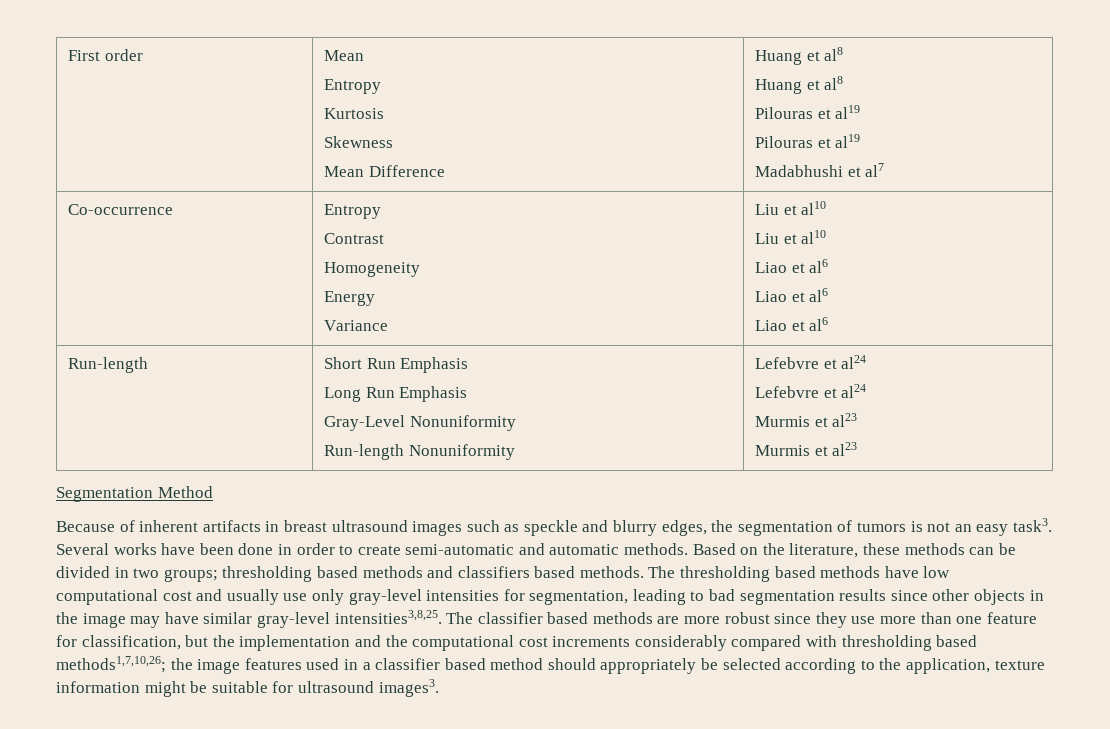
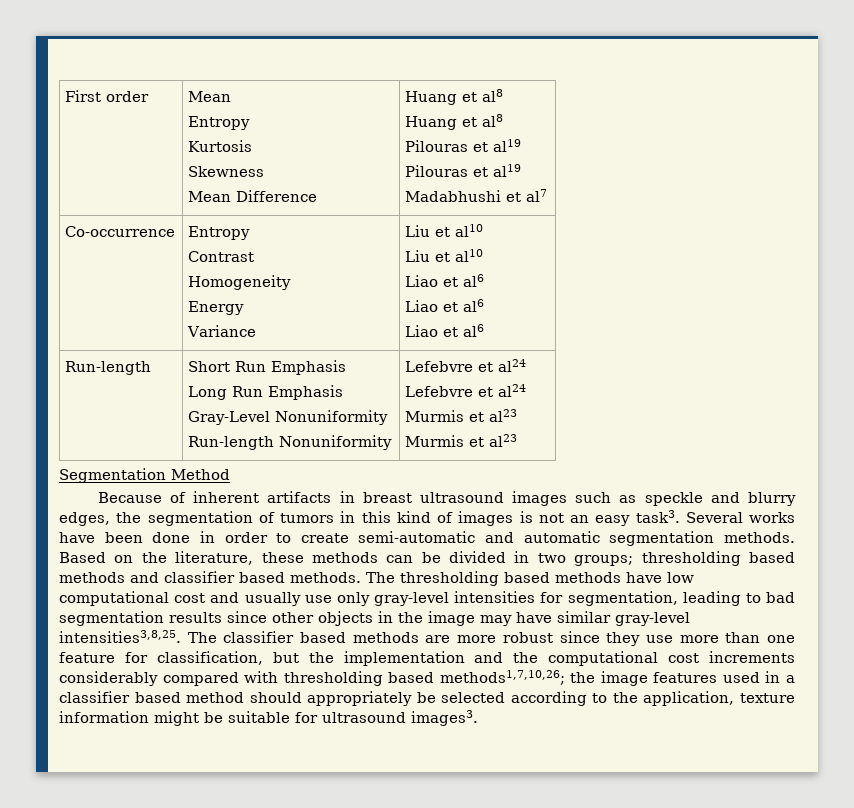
- Because of inherent artifacts in breast ultrasound images such as speckle and blurry edges, the segmentation of tumors is not an easy task3.
+ Because of inherent artifacts in breast ultrasound images such as speckle and blurry edges, the segmentation of tumors in this kind of images is not an easy task3.
- Several works have been done in order to create semi-automatic and automatic methods.
+ Several works have been done in order to create semi-automatic and automatic segmentation methods.
- Based on the literature, these methods can be divided in two groups; thresholding based methods and classifiers based methods.
+ Based on the literature, these methods can be divided in two groups; thresholding based methods and classifier based methods.

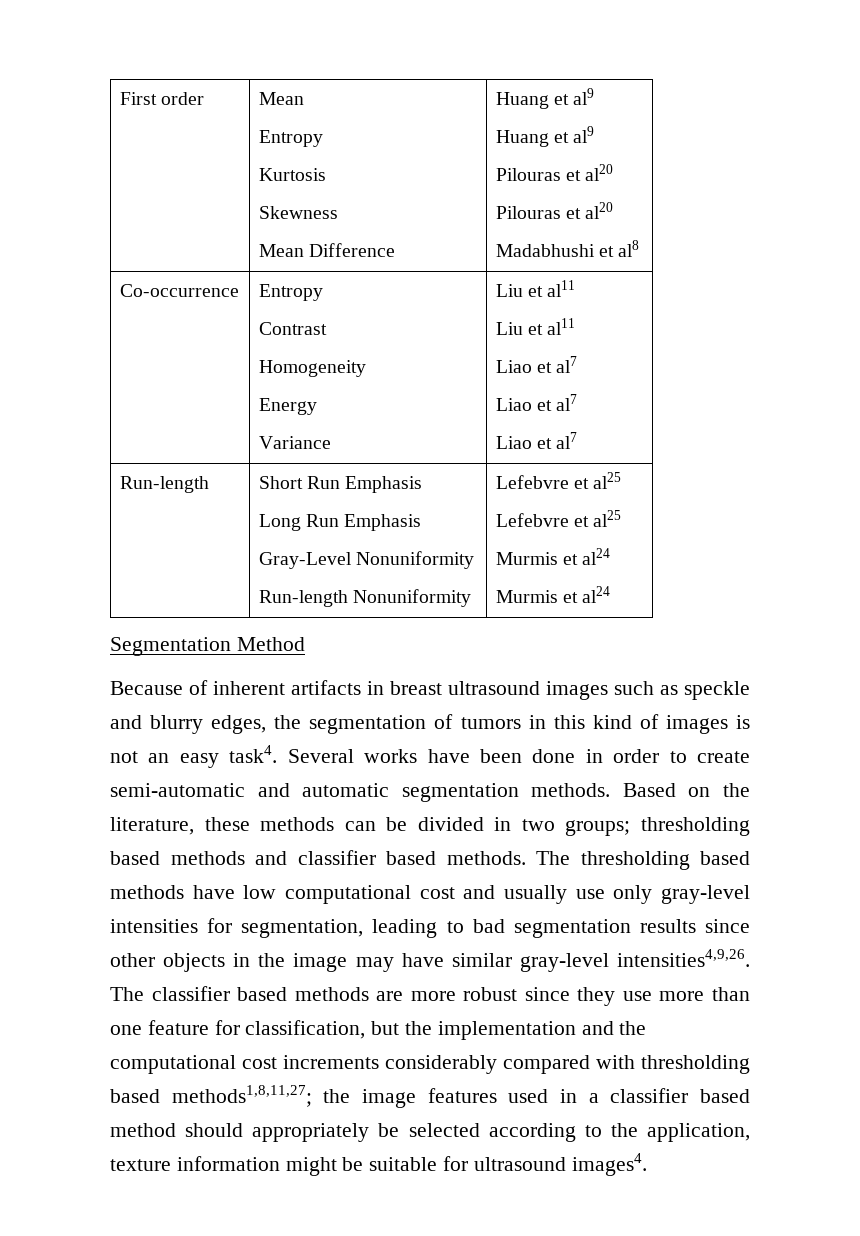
  First order | Mean
  Entropy
  Kurtosis
  Skewness
- Mean Difference | Huang et al8
- Huang et al8
- Pilouras et al19
- Pilouras et al19
- Madabhushi et al7
+ Mean Difference | Huang et al9
+ Huang et al9
+ Pilouras et al20
+ Pilouras et al20
+ Madabhushi et al8
  Co-occurrence | Entropy
  Contrast
  Homogeneity
  Energy
- Variance | Liu et al10
- Liu et al10
- Liao et al6
- Liao et al6
- Liao et al6
+ Variance | Liu et al11
+ Liu et al11
+ Liao et al7
+ Liao et al7
+ Liao et al7
  Run-length | Short Run Emphasis
  Long Run Emphasis
  Gray-Level Nonuniformity
- Run-length Nonuniformity | Lefebvre et al24
- Lefebvre et al24
- Murmis et al23
- Murmis et al23
+ Run-length Nonuniformity | Lefebvre et al25
+ Lefebvre et al25
+ Murmis et al24
+ Murmis et al24
- Because of inherent artifacts in breast ultrasound images such as speckle and blurry edges, the segmentation of tumors in this kind of images is not an easy task3.
+ Because of inherent artifacts in breast ultrasound images such as speckle and blurry edges, the segmentation of tumors in this kind of images is not an easy task4.
- The thresholding based methods have low computational cost and usually use only gray-level intensities for segmentation, leading to bad segmentation results since other objects in the image may have similar gray-level intensities3,8,25.
+ The thresholding based methods have low computational cost and usually use only gray-level intensities for segmentation, leading to bad segmentation results since other objects in the image may have similar gray-level intensities4,9,26.
- The classifier based methods are more robust since they use more than one feature for classification, but the implementation and the computational cost increments considerably compared with thresholding based methods1,7,10,26; the image features used in a classifier based method should appropriately be selected according to the application, texture information might be suitable for ultrasound images3.
+ The classifier based methods are more robust since they use more than one feature for classification, but the implementation and the computational cost increments considerably compared with thresholding based methods1,8,11,27; the image features used in a classifier based method should appropriately be selected according to the application, texture information might be suitable for ultrasound images4.

